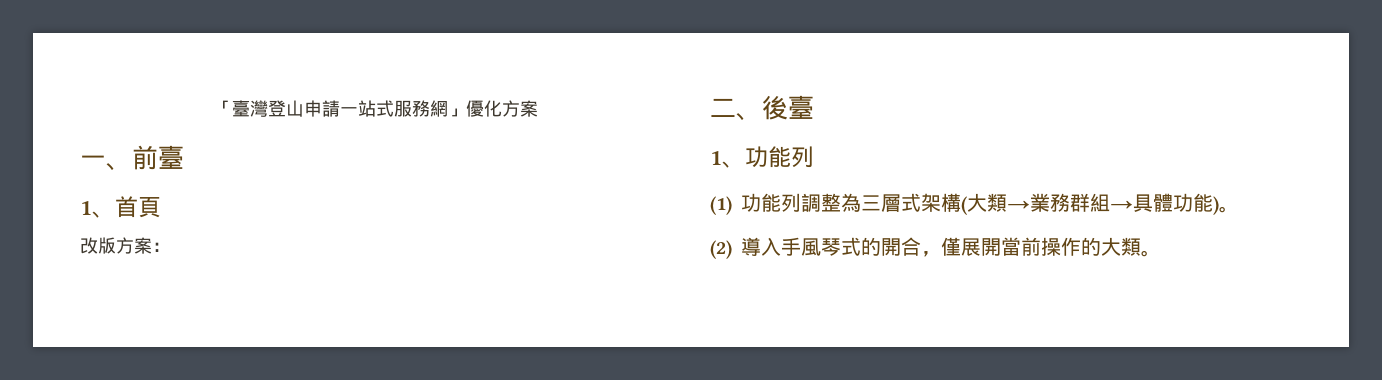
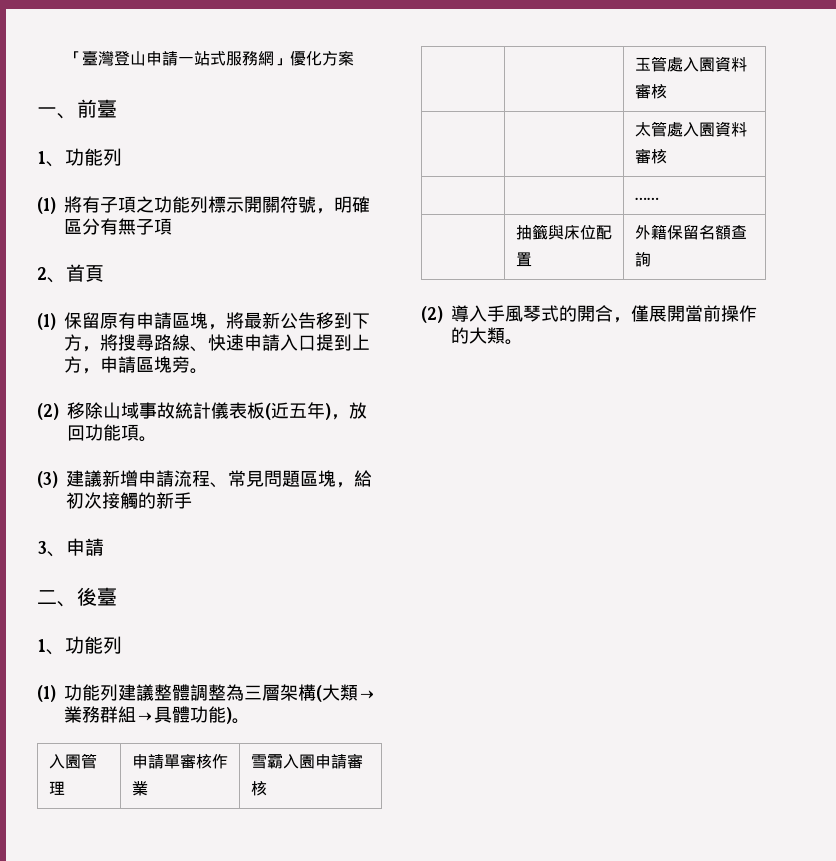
  一、前臺
- 1、首頁
- 改版方案：
+ 1、功能列
+ (1)將有子項之功能列標示開關符號，明確區分有無子項
+ 2、首頁
+ (1)保留原有申請區塊，將最新公告移到下方，將搜尋路線、快速申請入口提到上方，申請區塊旁。
+ (2)移除山域事故統計儀表板(近五年)，放回功能項。
+ (3)建議新增申請流程、常見問題區塊，給初次接觸的新手
+ 3、申請
- (1)功能列調整為三層式架構(大類→業務群組→具體功能)。
+ (1)功能列建議整體調整為三層架構(大類→業務群組→具體功能)。
+ 入園管理 | 申請單審核作業 | 雪霸入園申請審核
+ | | 玉管處入園資料審核
+ | | 太管處入園資料審核
+ | | ……
+ | 抽籤與床位配置 | 外籍保留名額查詢

